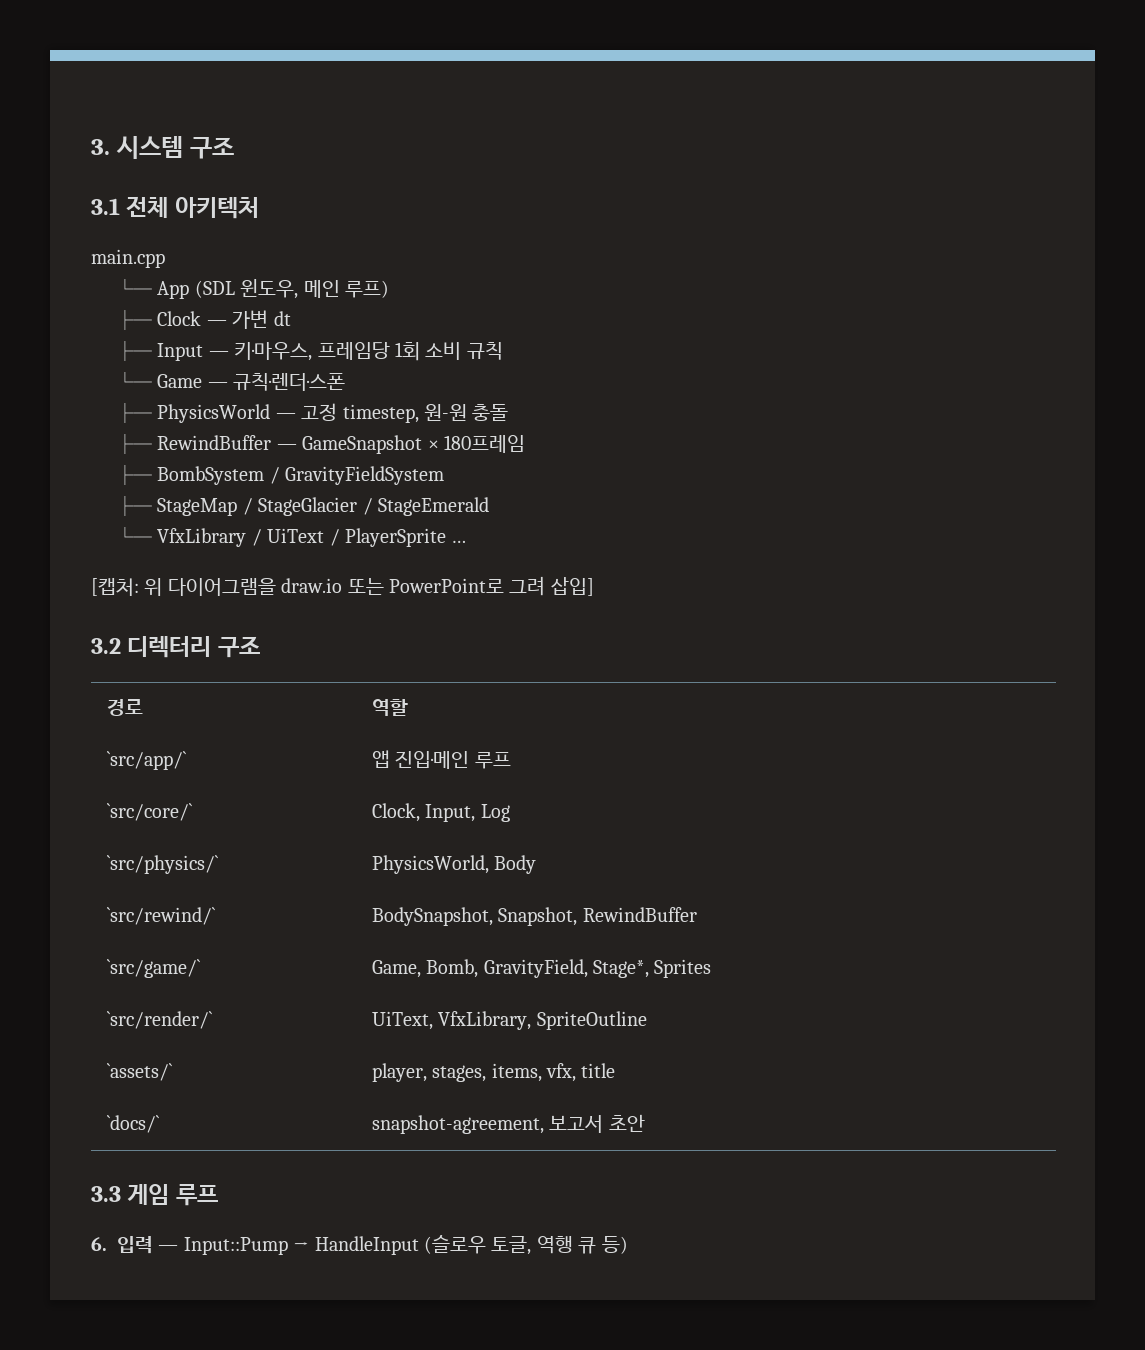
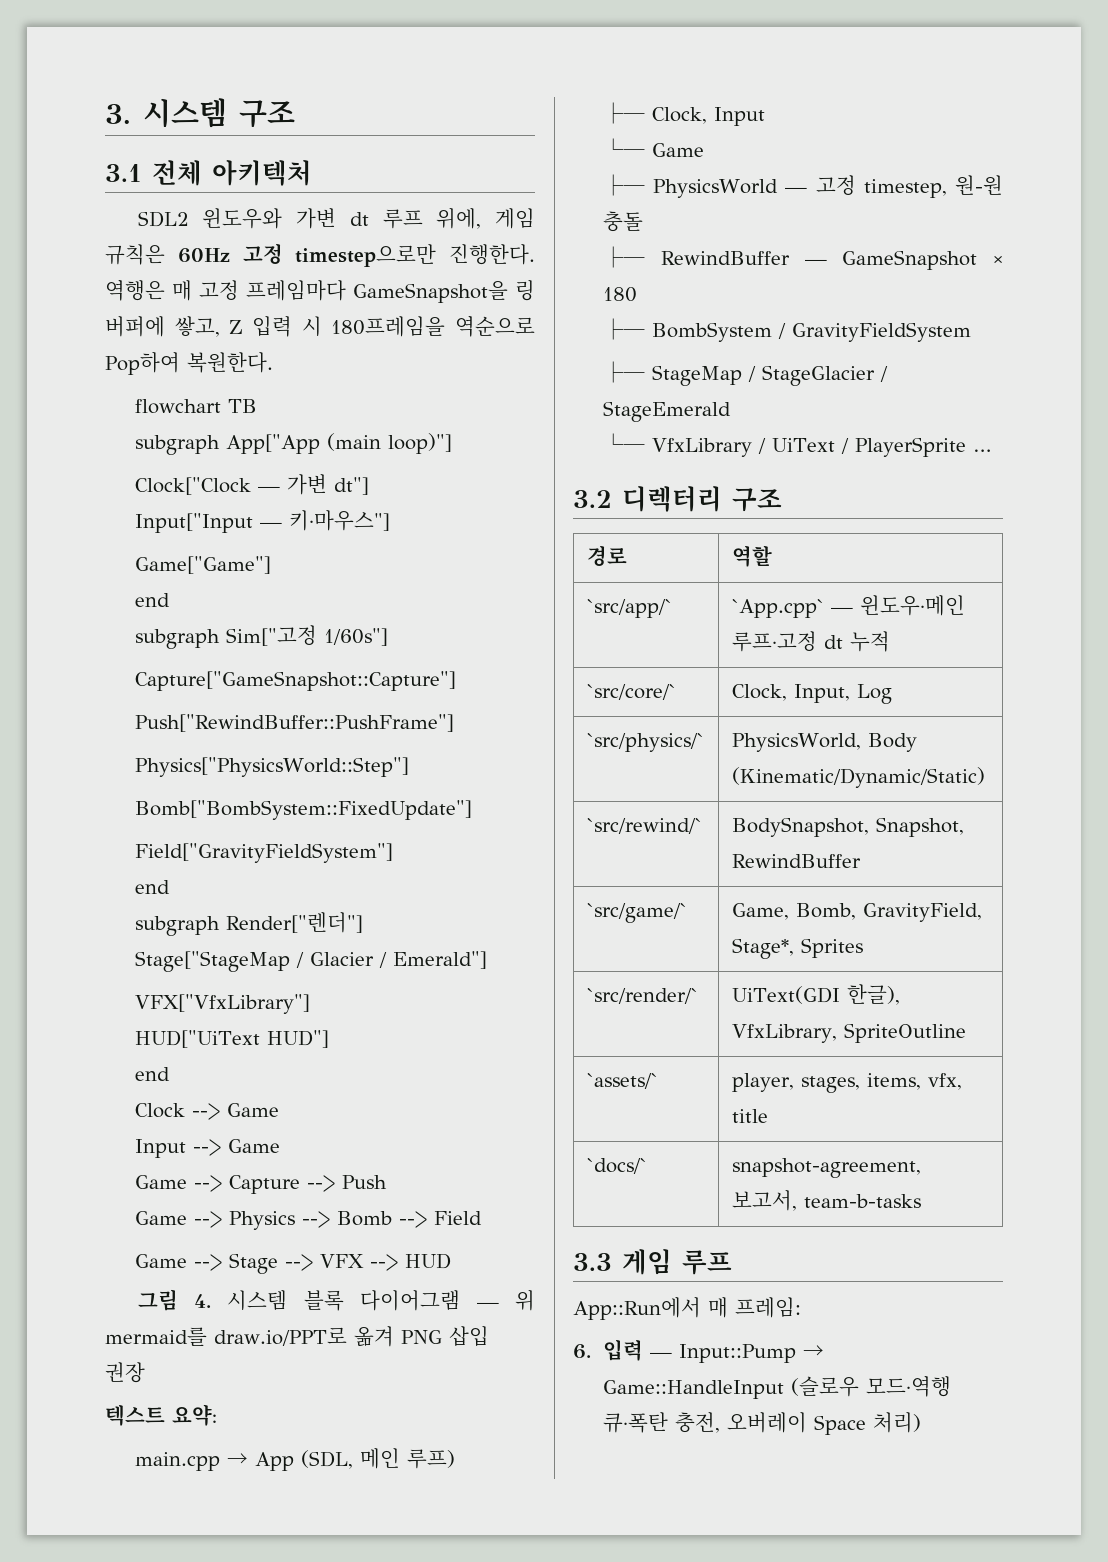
- main.cpp
- └─ App (SDL 윈도우, 메인 루프)
- ├─ Clock — 가변 dt
- ├─ Input — 키·마우스, 프레임당 1회 소비 규칙
+ SDL2 윈도우와 가변 dt 루프 위에, 게임 규칙은 60Hz 고정 timestep으로만 진행한다. 역행은 매 고정 프레임마다 GameSnapshot을 링 버퍼에 쌓고, Z 입력 시 180프레임을 역순으로 Pop하여 복원한다.
+ flowchart TB
+ subgraph App["App (main loop)"]
+ Clock["Clock — 가변 dt"]
+ Input["Input — 키·마우스"]
+ Game["Game"]
+ end
+ subgraph Sim["고정 1/60s"]
+ Capture["GameSnapshot::Capture"]
+ Push["RewindBuffer::PushFrame"]
+ Physics["PhysicsWorld::Step"]
+ Bomb["BombSystem::FixedUpdate"]
+ Field["GravityFieldSystem"]
+ end
+ subgraph Render["렌더"]
+ Stage["StageMap / Glacier / Emerald"]
+ VFX["VfxLibrary"]
+ HUD["UiText HUD"]
+ end
+ Clock --> Game
+ Input --> Game
+ Game --> Capture --> Push
+ Game --> Physics --> Bomb --> Field
+ Game --> Stage --> VFX --> HUD
+ 그림 4. 시스템 블록 다이어그램 — 위 mermaid를 draw.io/PPT로 옮겨 PNG 삽입 권장
+ 텍스트 요약:
+ main.cpp → App (SDL, 메인 루프)
+ ├─ Clock, Input
- └─ Game — 규칙·렌더·스폰
+ └─ Game
- ├─ RewindBuffer — GameSnapshot × 180프레임
+ ├─ RewindBuffer — GameSnapshot × 180
- [캡처: 위 다이어그램을 draw.io 또는 PowerPoint로 그려 삽입]
- `src/app/` | 앱 진입·메인 루프
+ `src/app/` | `App.cpp` — 윈도우·메인 루프·고정 dt 누적
- `src/physics/` | PhysicsWorld, Body
+ `src/physics/` | PhysicsWorld, Body (Kinematic/Dynamic/Static)
- `src/render/` | UiText, VfxLibrary, SpriteOutline
+ `src/render/` | UiText(GDI 한글), VfxLibrary, SpriteOutline
- `docs/` | snapshot-agreement, 보고서 초안
+ `docs/` | snapshot-agreement, 보고서, team-b-tasks
+ App::Run에서 매 프레임:
- 6. 입력 — Input::Pump → HandleInput (슬로우 토글, 역행 큐 등)
+ 6. 입력 — Input::Pump → Game::HandleInput (슬로우 모드·역행 큐·폭탄 충전, 오버레이 Space 처리)

